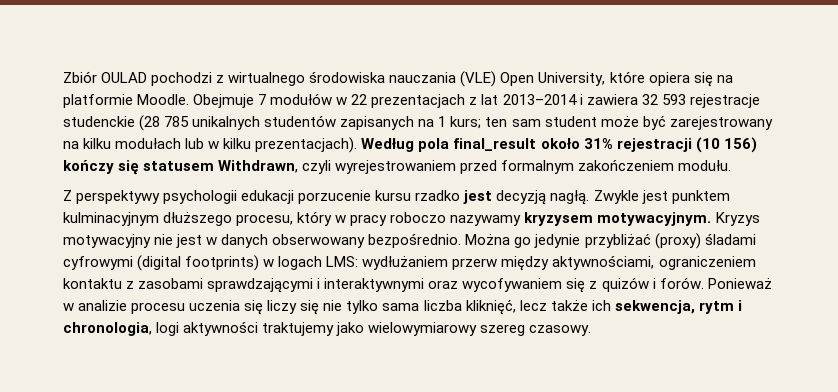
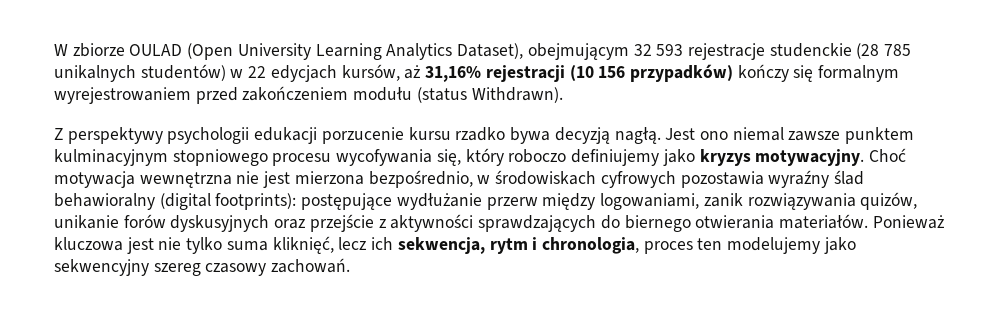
- Zbiór OULAD pochodzi z wirtualnego środowiska nauczania (VLE) Open University, które opiera się na platformie Moodle. Obejmuje 7 modułów w 22 prezentacjach z lat 2013–2014 i zawiera 32 593 rejestracje studenckie (28 785 unikalnych studentów zapisanych na 1 kurs; ten sam student może być zarejestrowany na kilku modułach lub w kilku prezentacjach). Według pola final_result około 31% rejestracji (10 156) kończy się statusem Withdrawn, czyli wyrejestrowaniem przed formalnym zakończeniem modułu.
+ W zbiorze OULAD (Open University Learning Analytics Dataset), obejmującym 32 593 rejestracje studenckie (28 785 unikalnych studentów) w 22 edycjach kursów, aż 31,16% rejestracji (10 156 przypadków) kończy się formalnym wyrejestrowaniem przed zakończeniem modułu (status Withdrawn).
- Z perspektywy psychologii edukacji porzucenie kursu rzadko jest decyzją nagłą.
+ Z perspektywy psychologii edukacji porzucenie kursu rzadko bywa decyzją nagłą.
- Zwykle jest punktem kulminacyjnym dłuższego procesu, który w pracy roboczo nazywamy kryzysem motywacyjnym. Kryzys motywacyjny nie jest w danych obserwowany bezpośrednio. Można go jedynie przybliżać (proxy) śladami cyfrowymi (digital footprints) w logach LMS: wydłużaniem przerw między aktywnościami, ograniczeniem kontaktu z zasobami sprawdzającymi i interaktywnymi oraz wycofywaniem się z quizów i forów. Ponieważ w analizie procesu uczenia się liczy się nie tylko sama liczba kliknięć, lecz także ich sekwencja, rytm i chronologia, logi aktywności traktujemy jako wielowymiarowy szereg czasowy.
+ Jest ono niemal zawsze punktem kulminacyjnym stopniowego procesu wycofywania się, który roboczo definiujemy jako kryzys motywacyjny. Choć motywacja wewnętrzna nie jest mierzona bezpośrednio, w środowiskach cyfrowych pozostawia wyraźny ślad behawioralny (digital footprints): postępujące wydłużanie przerw między logowaniami, zanik rozwiązywania quizów, unikanie forów dyskusyjnych oraz przejście z aktywności sprawdzających do biernego otwierania materiałów. Ponieważ kluczowa jest nie tylko suma kliknięć, lecz ich sekwencja, rytm i chronologia, proces ten modelujemy jako sekwencyjny szereg czasowy zachowań.

